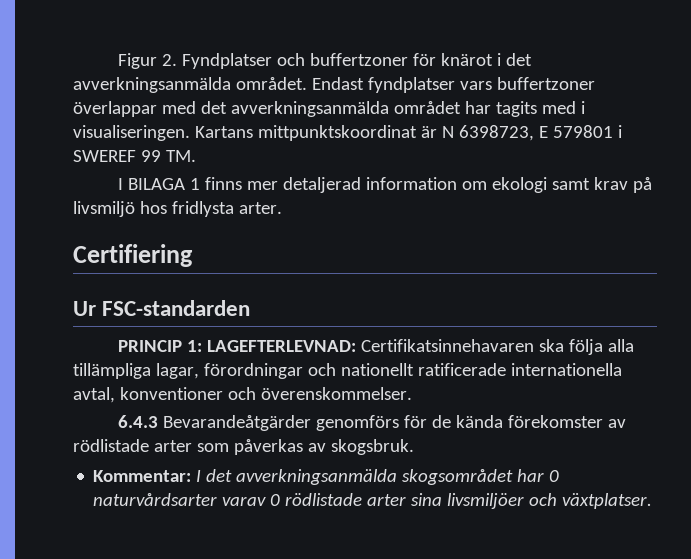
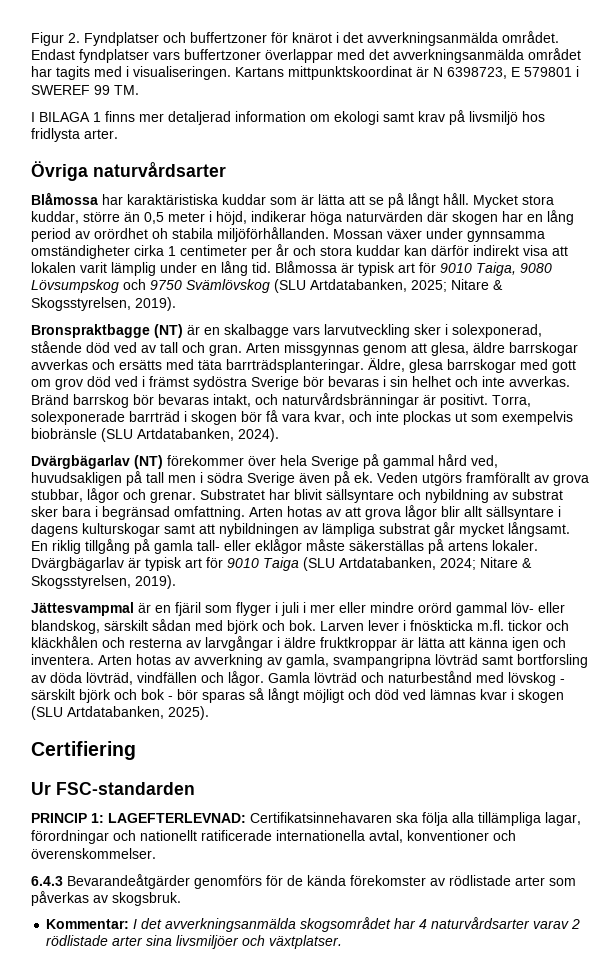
+ Övriga naturvårdsarter
+ Blåmossa har karaktäristiska kuddar som är lätta att se på långt håll. Mycket stora kuddar, större än 0,5 meter i höjd, indikerar höga naturvärden där skogen har en lång period av orördhet oh stabila miljöförhållanden. Mossan växer under gynnsamma omständigheter cirka 1 centimeter per år och stora kuddar kan därför indirekt visa att lokalen varit lämplig under en lång tid. Blåmossa är typisk art för 9010 Taiga, 9080 Lövsumpskog och 9750 Svämlövskog (SLU Artdatabanken, 2025; Nitare & Skogsstyrelsen, 2019).
+ Bronspraktbagge (NT) är en skalbagge vars larvutveckling sker i solexponerad, stående död ved av tall och gran. Arten missgynnas genom att glesa, äldre barrskogar avverkas och ersätts med täta barrträdsplanteringar. Äldre, glesa barrskogar med gott om grov död ved i främst sydöstra Sverige bör bevaras i sin helhet och inte avverkas. Bränd barrskog bör bevaras intakt, och naturvårdsbränningar är positivt. Torra, solexponerade barrträd i skogen bör få vara kvar, och inte plockas ut som exempelvis biobränsle (SLU Artdatabanken, 2024).
+ Dvärgbägarlav (NT) förekommer över hela Sverige på gammal hård ved, huvudsakligen på tall men i södra Sverige även på ek. Veden utgörs framförallt av grova stubbar, lågor och grenar. Substratet har blivit sällsyntare och nybildning av substrat sker bara i begränsad omfattning. Arten hotas av att grova lågor blir allt sällsyntare i dagens kulturskogar samt att nybildningen av lämpliga substrat går mycket långsamt. En riklig tillgång på gamla tall- eller eklågor måste säkerställas på artens lokaler. Dvärgbägarlav är typisk art för 9010 Taiga (SLU Artdatabanken, 2024; Nitare & Skogsstyrelsen, 2019).
+ Jättesvampmal är en fjäril som flyger i juli i mer eller mindre orörd gammal löv- eller blandskog, särskilt sådan med björk och bok. Larven lever i fnöskticka m.fl. tickor och kläckhålen och resterna av larvgångar i äldre fruktkroppar är lätta att känna igen och inventera. Arten hotas av avverkning av gamla, svampangripna lövträd samt bortforsling av döda lövträd, vindfällen och lågor. Gamla lövträd och naturbestånd med lövskog - särskilt björk och bok - bör sparas så långt möjligt och död ved lämnas kvar i skogen (SLU Artdatabanken, 2025).
- Kommentar: I det avverkningsanmälda skogsområdet har 0 naturvårdsarter varav 0 rödlistade arter sina livsmiljöer och växtplatser.
+ Kommentar: I det avverkningsanmälda skogsområdet har 4 naturvårdsarter varav 2 rödlistade arter sina livsmiljöer och växtplatser.

